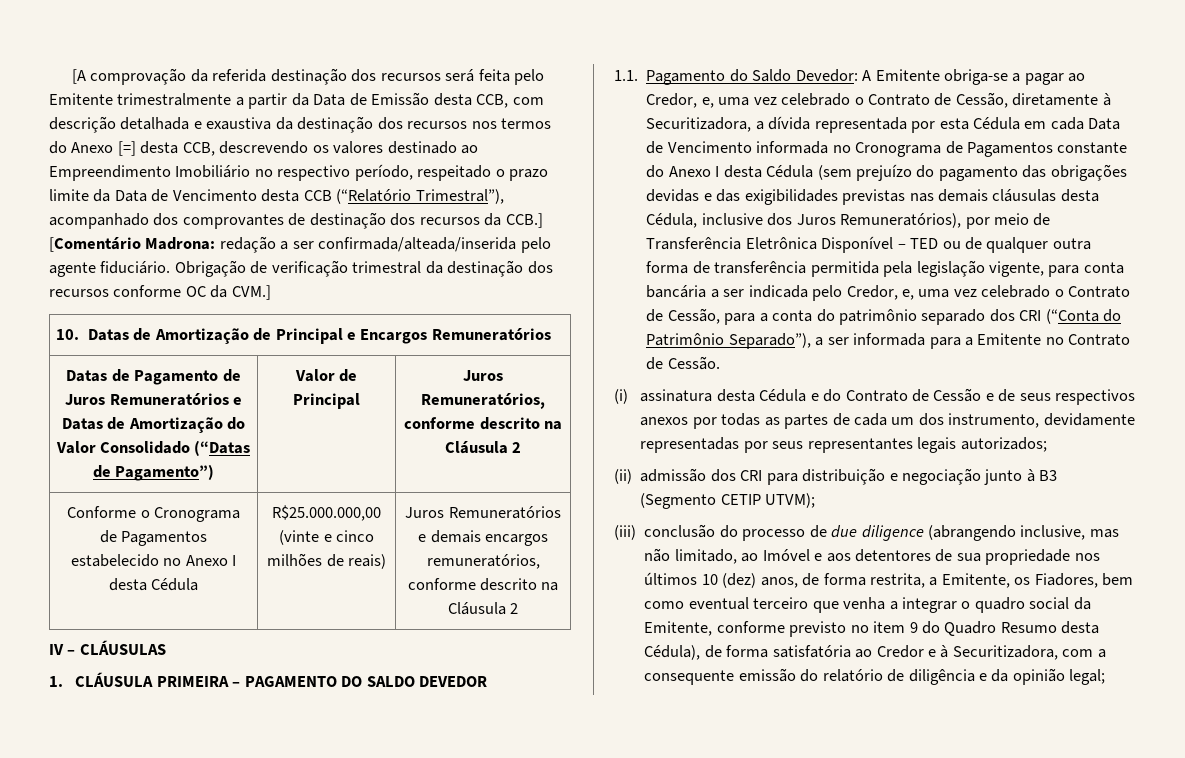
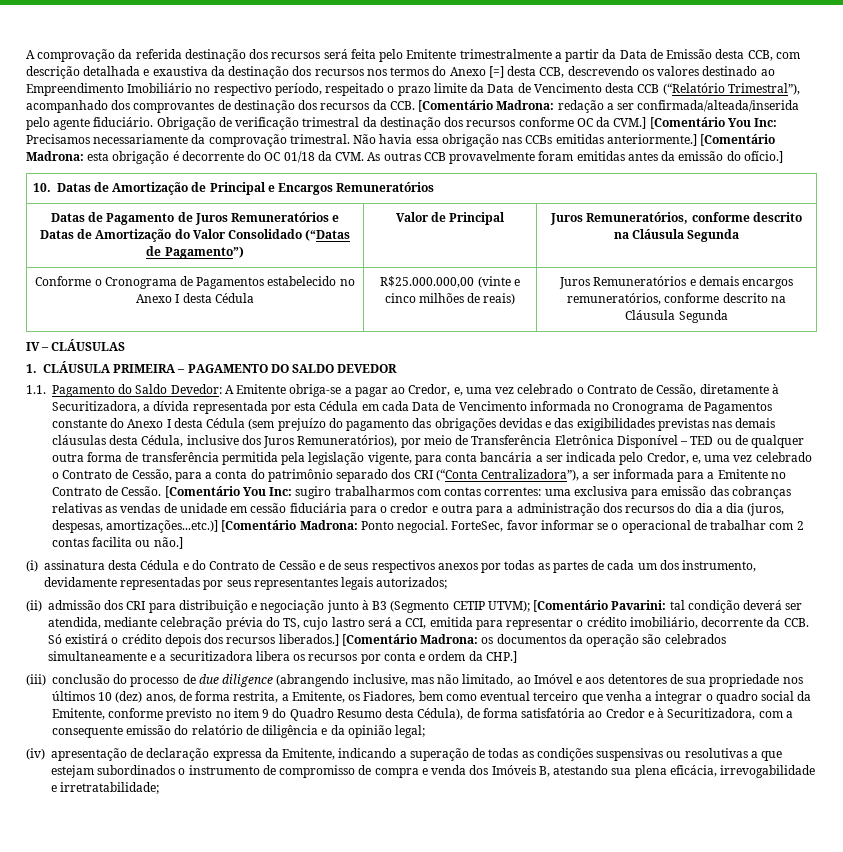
- [A comprovação da referida destinação dos recursos será feita pelo Emitente trimestralmente a partir da Data de Emissão desta CCB, com descrição detalhada e exaustiva da destinação dos recursos nos termos do Anexo [=] desta CCB, descrevendo os valores destinado ao Empreendimento Imobiliário no respectivo período, respeitado o prazo limite da Data de Vencimento desta CCB (“Relatório Trimestral”), acompanhado dos comprovantes de destinação dos recursos da CCB.] [Comentário Madrona:
+ A comprovação da referida destinação dos recursos será feita pelo Emitente trimestralmente a partir da Data de Emissão desta CCB, com descrição detalhada e exaustiva da destinação dos recursos nos termos do Anexo [=] desta CCB, descrevendo os valores destinado ao Empreendimento Imobiliário no respectivo período, respeitado o prazo limite da Data de Vencimento desta CCB (“Relatório Trimestral”), acompanhado dos comprovantes de destinação dos recursos da CCB. [Comentário Madrona:
- Obrigação de verificação trimestral da destinação dos recursos conforme OC da CVM.]
+ Obrigação de verificação trimestral da destinação dos recursos conforme OC da CVM.] [Comentário You Inc: Precisamos necessariamente da comprovação trimestral. Não havia essa obrigação nas CCBs emitidas anteriormente.] [Comentário Madrona: esta obrigação é decorrente do OC 01/18 da CVM. As outras CCB provavelmente foram emitidas antes da emissão do ofício.]
- Datas de Pagamento de Juros Remuneratórios e Datas de Amortização do Valor Consolidado (“Datas de Pagamento”) | Valor de Principal | Juros Remuneratórios, conforme descrito na Cláusula 2
+ Datas de Pagamento de Juros Remuneratórios e Datas de Amortização do Valor Consolidado (“Datas de Pagamento”) | Valor de Principal | Juros Remuneratórios, conforme descrito na Cláusula Segunda
- Conforme o Cronograma de Pagamentos estabelecido no Anexo I desta Cédula | R$25.000.000,00 (vinte e cinco milhões de reais) | Juros Remuneratórios e demais encargos remuneratórios, conforme descrito na Cláusula 2
+ Conforme o Cronograma de Pagamentos estabelecido no Anexo I desta Cédula | R$25.000.000,00 (vinte e cinco milhões de reais) | Juros Remuneratórios e demais encargos remuneratórios, conforme descrito na Cláusula Segunda
- A Emitente obriga-se a pagar ao Credor, e, uma vez celebrado o Contrato de Cessão, diretamente à Securitizadora, a dívida representada por esta Cédula em cada Data de Vencimento informada no Cronograma de Pagamentos constante do Anexo I desta Cédula (sem prejuízo do pagamento das obrigações devidas e das exigibilidades previstas nas demais cláusulas desta Cédula, inclusive dos Juros Remuneratórios), por meio de Transferência Eletrônica Disponível – TED ou de qualquer outra forma de transferência permitida pela legislação vigente, para conta bancária a ser indicada pelo Credor, e, uma vez celebrado o Contrato de Cessão, para a conta do patrimônio separado dos CRI (“Conta do Patrimônio Separado”), a ser informada para a Emitente no Contrato de Cessão.
+ A Emitente obriga-se a pagar ao Credor, e, uma vez celebrado o Contrato de Cessão, diretamente à Securitizadora, a dívida representada por esta Cédula em cada Data de Vencimento informada no Cronograma de Pagamentos constante do Anexo I desta Cédula (sem prejuízo do pagamento das obrigações devidas e das exigibilidades previstas nas demais cláusulas desta Cédula, inclusive dos Juros Remuneratórios), por meio de Transferência Eletrônica Disponível – TED ou de qualquer outra forma de transferência permitida pela legislação vigente, para conta bancária a ser indicada pelo Credor, e, uma vez celebrado o Contrato de Cessão, para a conta do patrimônio separado dos CRI (“Conta Centralizadora”), a ser informada para a Emitente no Contrato de Cessão. [Comentário You Inc: sugiro trabalharmos com contas correntes: uma exclusiva para emissão das cobranças relativas as vendas de unidade em cessão fiduciária para o credor e outra para a administração dos recursos do dia a dia (juros, despesas, amortizações...etc.)] [Comentário Madrona: Ponto negocial. ForteSec, favor informar se o operacional de trabalhar com 2 contas facilita ou não.]
- (ii) admissão dos CRI para distribuição e negociação junto à B3 (Segmento CETIP UTVM);
+ (ii) admissão dos CRI para distribuição e negociação junto à B3 (Segmento CETIP UTVM); [Comentário Pavarini: tal condição deverá ser atendida, mediante celebração prévia do TS, cujo lastro será a CCI, emitida para representar o crédito imobiliário, decorrente da CCB. Só existirá o crédito depois dos recursos liberados.] [Comentário Madrona: os documentos da operação são celebrados simultaneamente e a securitizadora libera os recursos por conta e ordem da CHP.]
+ (iv) apresentação de declaração expressa da Emitente, indicando a superação de todas as condições suspensivas ou resolutivas a que estejam subordinados o instrumento de compromisso de compra e venda dos Imóveis B, atestando sua plena eficácia, irrevogabilidade e irretratabilidade;

